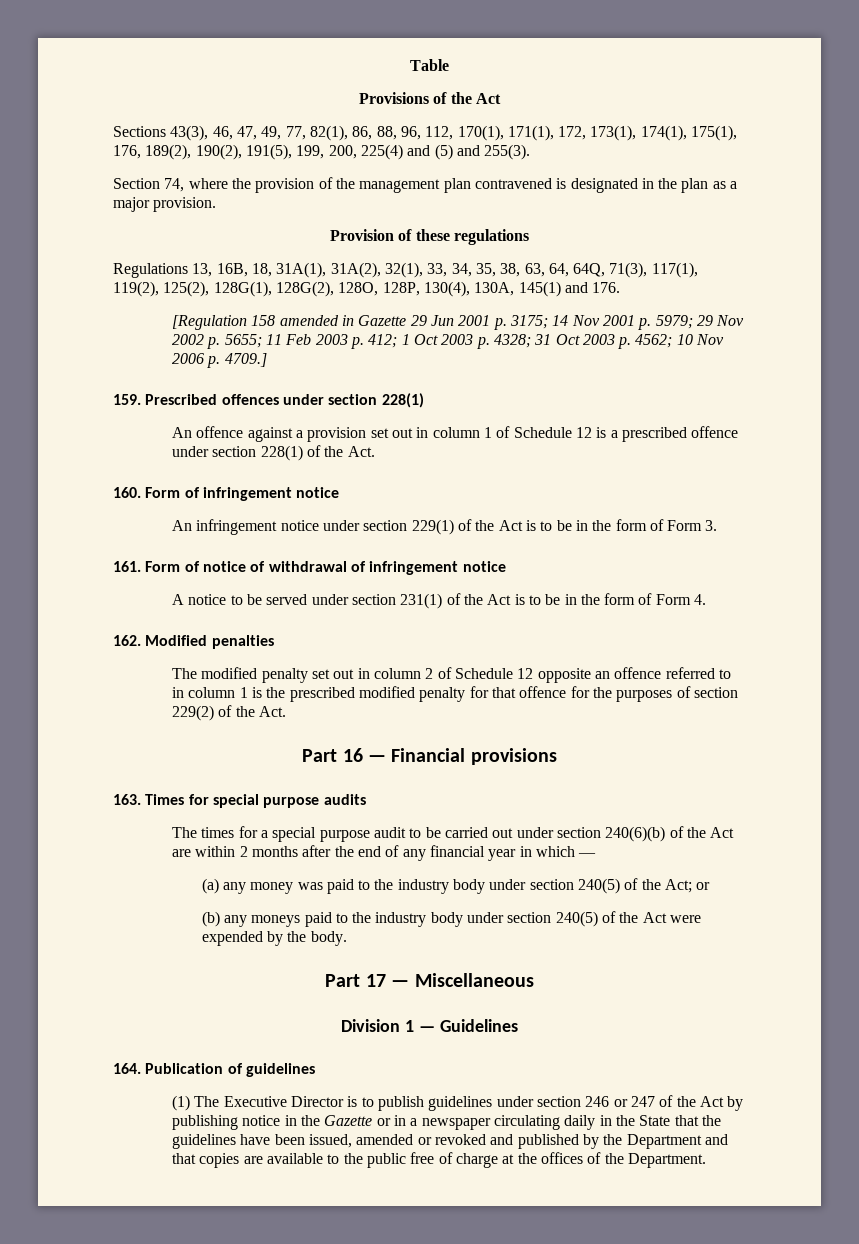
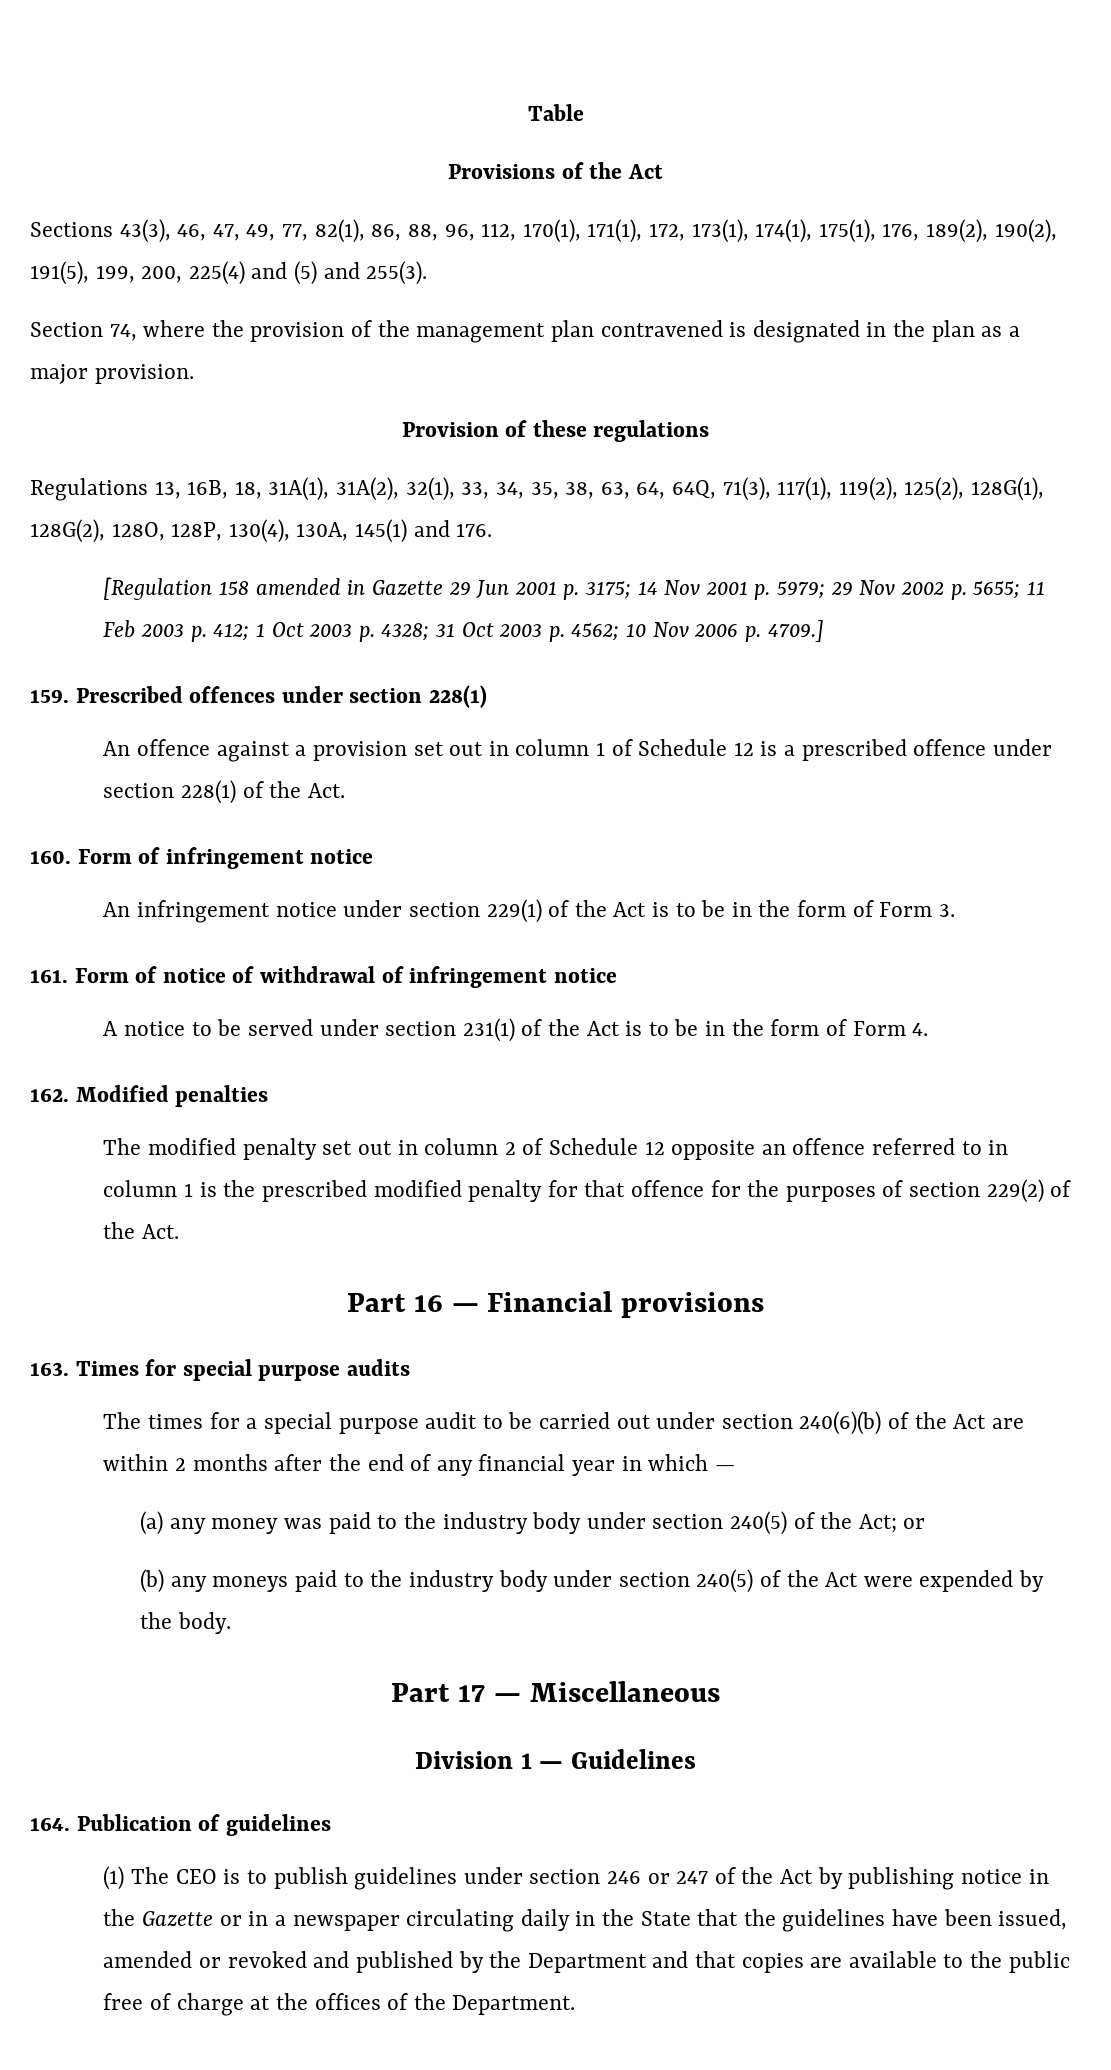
- (1) The Executive Director is to publish guidelines under section 246 or 247 of the Act by publishing notice in the Gazette or in a newspaper circulating daily in the State that the guidelines have been issued, amended or revoked and published by the Department and that copies are available to the public free of charge at the offices of the Department.
+ (1) The CEO is to publish guidelines under section 246 or 247 of the Act by publishing notice in the Gazette or in a newspaper circulating daily in the State that the guidelines have been issued, amended or revoked and published by the Department and that copies are available to the public free of charge at the offices of the Department.

